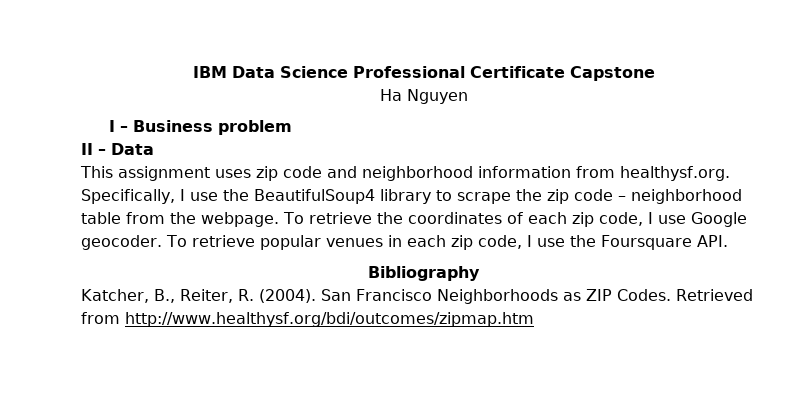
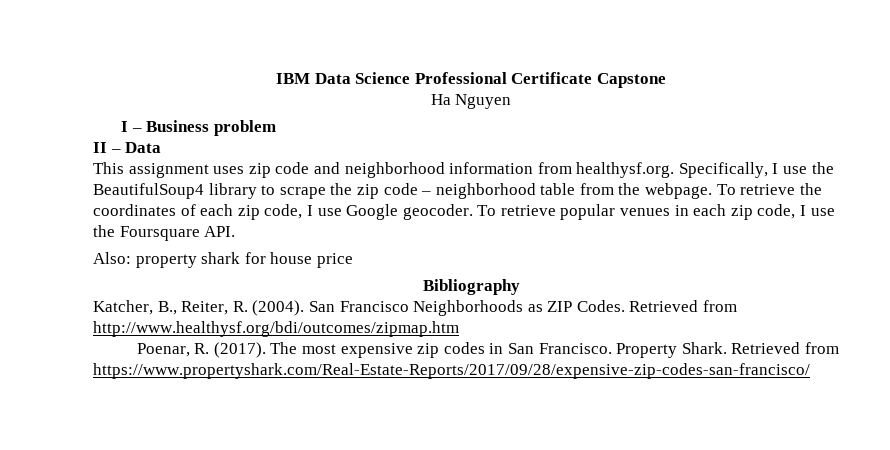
+ Also: property shark for house price
+ Poenar, R. (2017). The most expensive zip codes in San Francisco. Property Shark. Retrieved from https://www.propertyshark.com/Real-Estate-Reports/2017/09/28/expensive-zip-codes-san-francisco/

